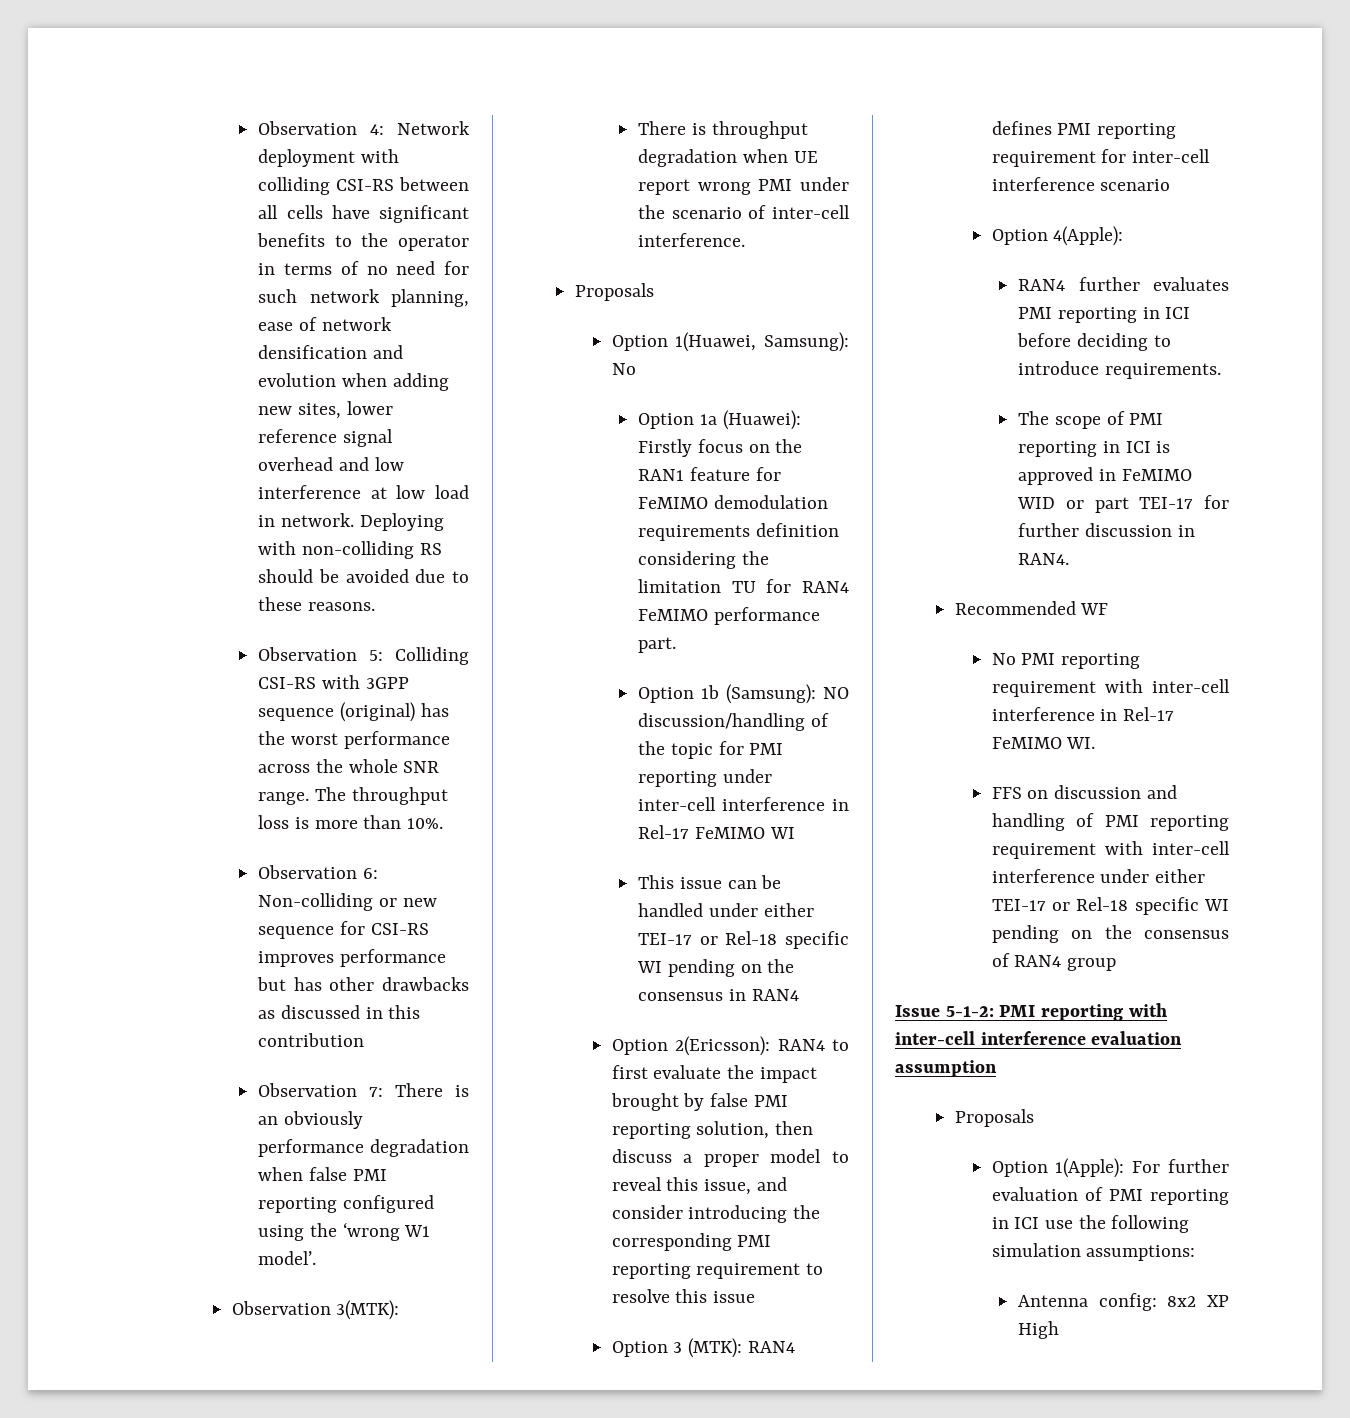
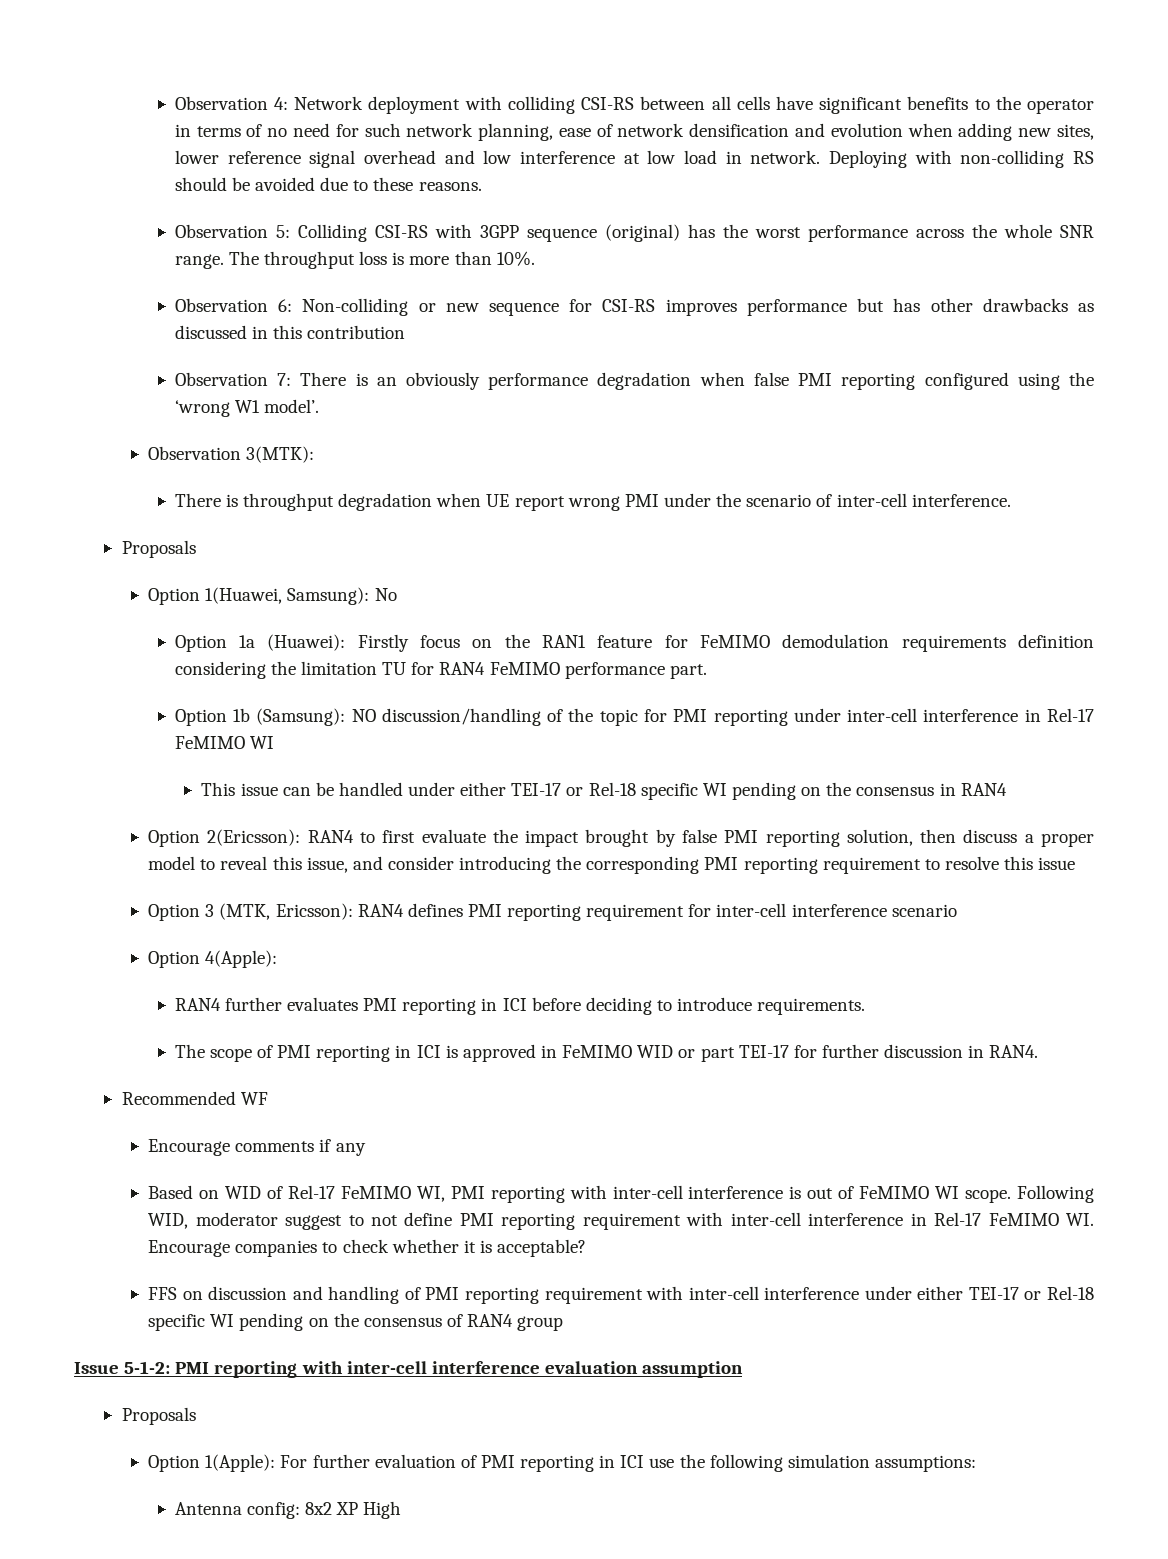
- Option 3 (MTK): RAN4 defines PMI reporting requirement for inter-cell interference scenario
+ Option 3 (MTK, Ericsson): RAN4 defines PMI reporting requirement for inter-cell interference scenario
- No PMI reporting requirement with inter-cell interference in Rel-17 FeMIMO WI.
+ Encourage comments if any
+ Based on WID of Rel-17 FeMIMO WI, PMI reporting with inter-cell interference is out of FeMIMO WI scope. Following WID, moderator suggest to not define PMI reporting requirement with inter-cell interference in Rel-17 FeMIMO WI. Encourage companies to check whether it is acceptable?

